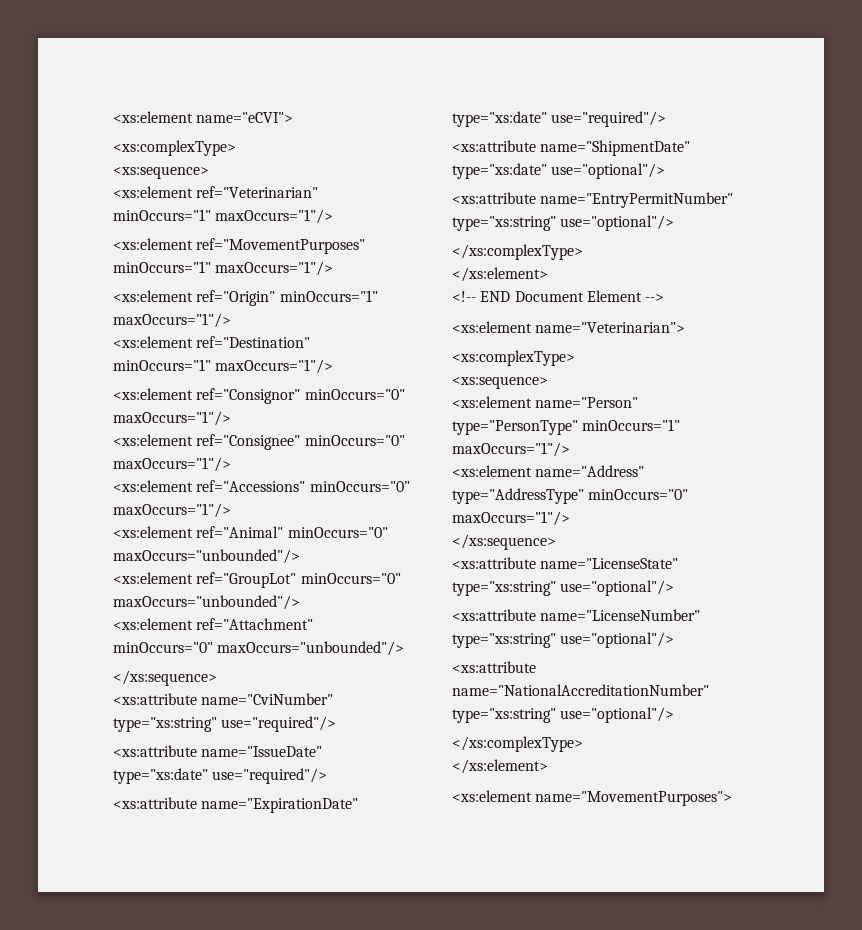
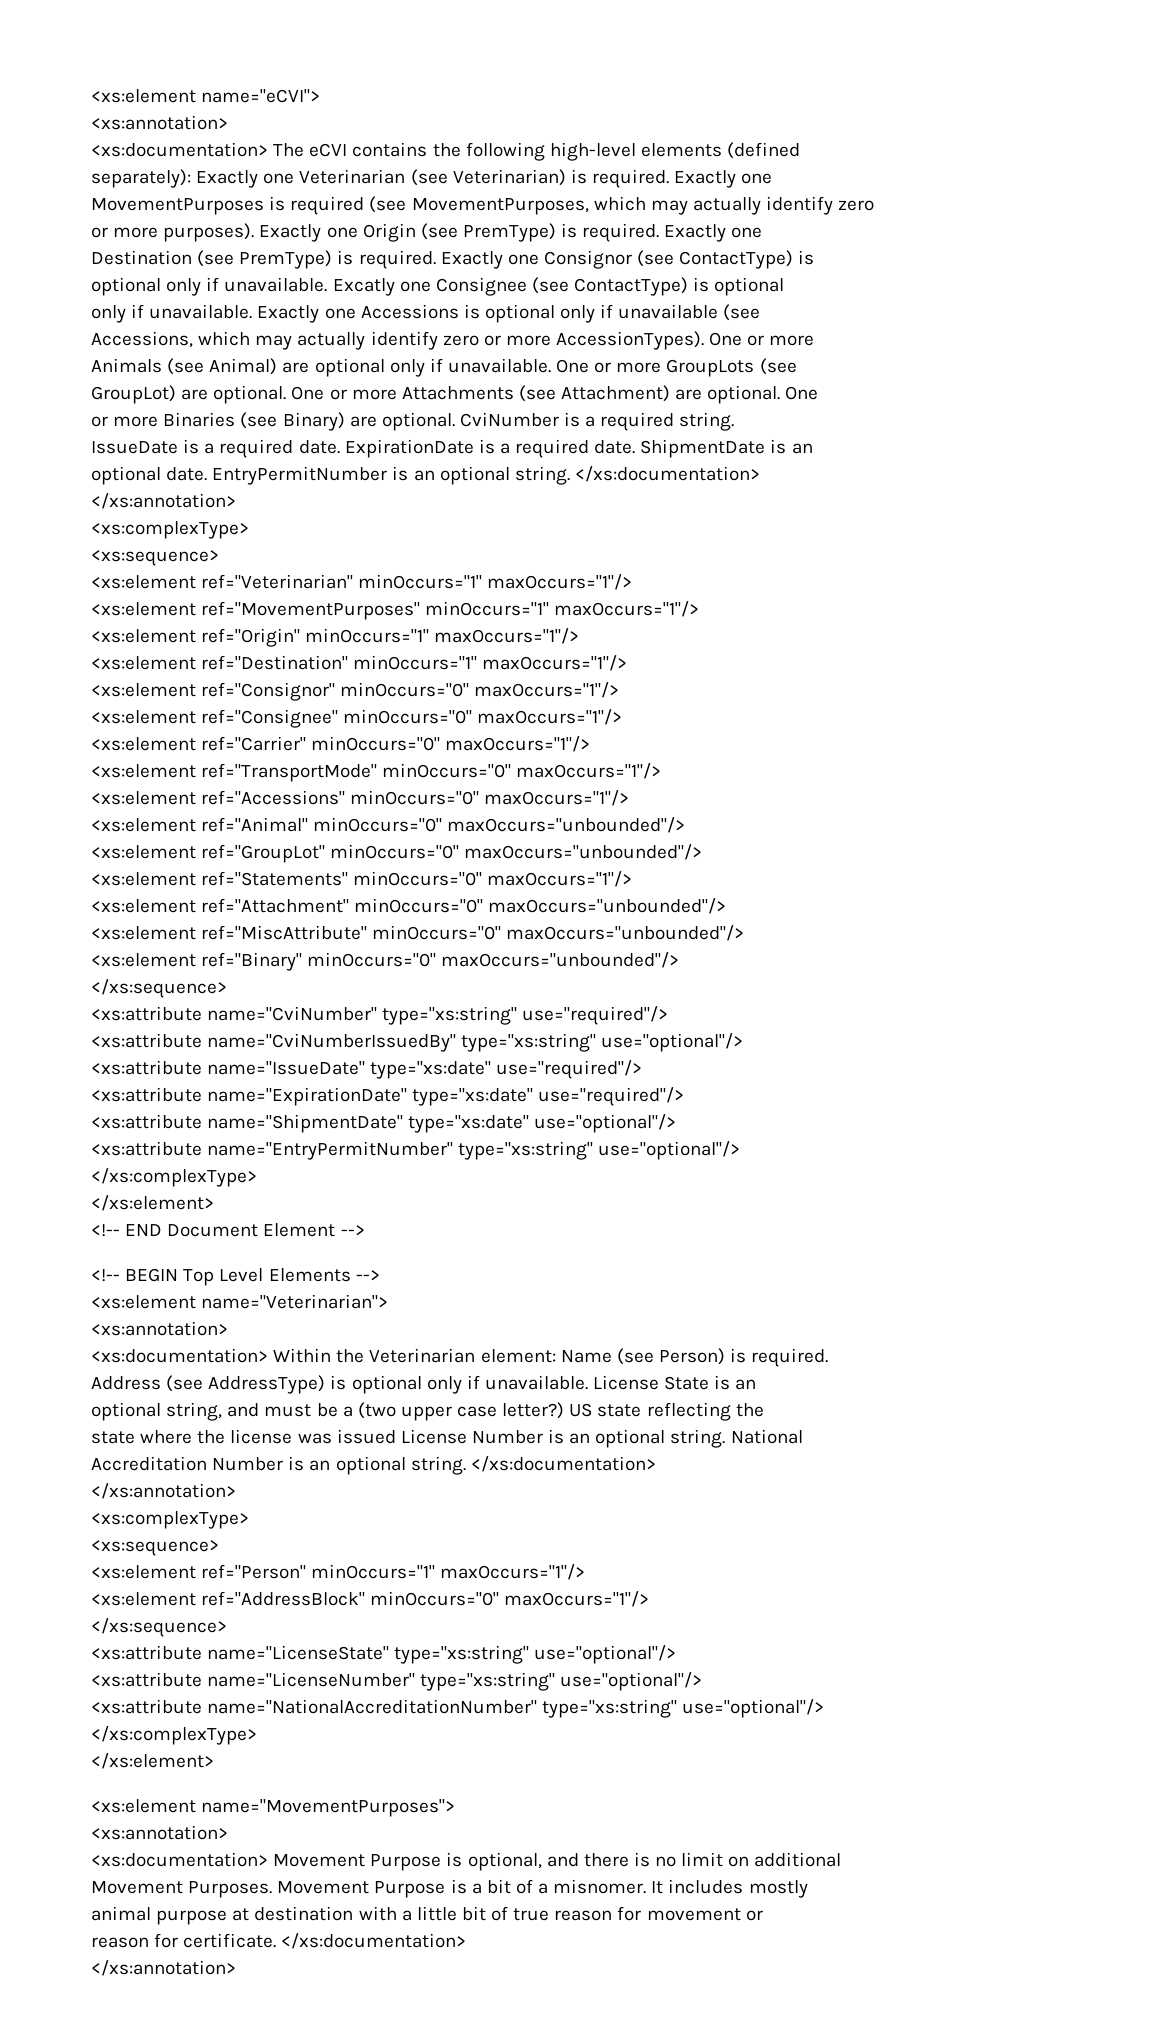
  <xs:element name="eCVI">
+ <xs:annotation>
+ <xs:documentation> The eCVI contains the following high-level elements (defined
+ separately): Exactly one Veterinarian (see Veterinarian) is required. Exactly one
+ MovementPurposes is required (see MovementPurposes, which may actually identify zero
+ or more purposes). Exactly one Origin (see PremType) is required. Exactly one
+ Destination (see PremType) is required. Exactly one Consignor (see ContactType) is
+ optional only if unavailable. Excatly one Consignee (see ContactType) is optional
+ only if unavailable. Exactly one Accessions is optional only if unavailable (see
+ Accessions, which may actually identify zero or more AccessionTypes). One or more
+ Animals (see Animal) are optional only if unavailable. One or more GroupLots (see
+ GroupLot) are optional. One or more Attachments (see Attachment) are optional. One
+ or more Binaries (see Binary) are optional. CviNumber is a required string.
+ IssueDate is a required date. ExpirationDate is a required date. ShipmentDate is an
+ optional date. EntryPermitNumber is an optional string. </xs:documentation>
+ </xs:annotation>
+ <xs:element ref="Carrier" minOccurs="0" maxOccurs="1"/>
+ <xs:element ref="TransportMode" minOccurs="0" maxOccurs="1"/>
+ <xs:element ref="Statements" minOccurs="0" maxOccurs="1"/>
+ <xs:element ref="MiscAttribute" minOccurs="0" maxOccurs="unbounded"/>
+ <xs:element ref="Binary" minOccurs="0" maxOccurs="unbounded"/>
+ <xs:attribute name="CviNumberIssuedBy" type="xs:string" use="optional"/>
+ <!-- BEGIN Top Level Elements -->
  <xs:element name="Veterinarian">
+ <xs:annotation>
+ <xs:documentation> Within the Veterinarian element: Name (see Person) is required.
+ Address (see AddressType) is optional only if unavailable. License State is an
+ optional string, and must be a (two upper case letter?) US state reflecting the
+ state where the license was issued License Number is an optional string. National
+ Accreditation Number is an optional string. </xs:documentation>
+ </xs:annotation>
  <xs:complexType>
  <xs:sequence>
- <xs:element name="Person" type="PersonType" minOccurs="1" maxOccurs="1"/>
- <xs:element name="Address" type="AddressType" minOccurs="0" maxOccurs="1"/>
+ <xs:element ref="Person" minOccurs="1" maxOccurs="1"/>
+ <xs:element ref="AddressBlock" minOccurs="0" maxOccurs="1"/>
  <xs:element name="MovementPurposes">
+ <xs:annotation>
+ <xs:documentation> Movement Purpose is optional, and there is no limit on additional
+ Movement Purposes. Movement Purpose is a bit of a misnomer. It includes mostly
+ animal purpose at destination with a little bit of true reason for movement or
+ reason for certificate. </xs:documentation>
+ </xs:annotation>

